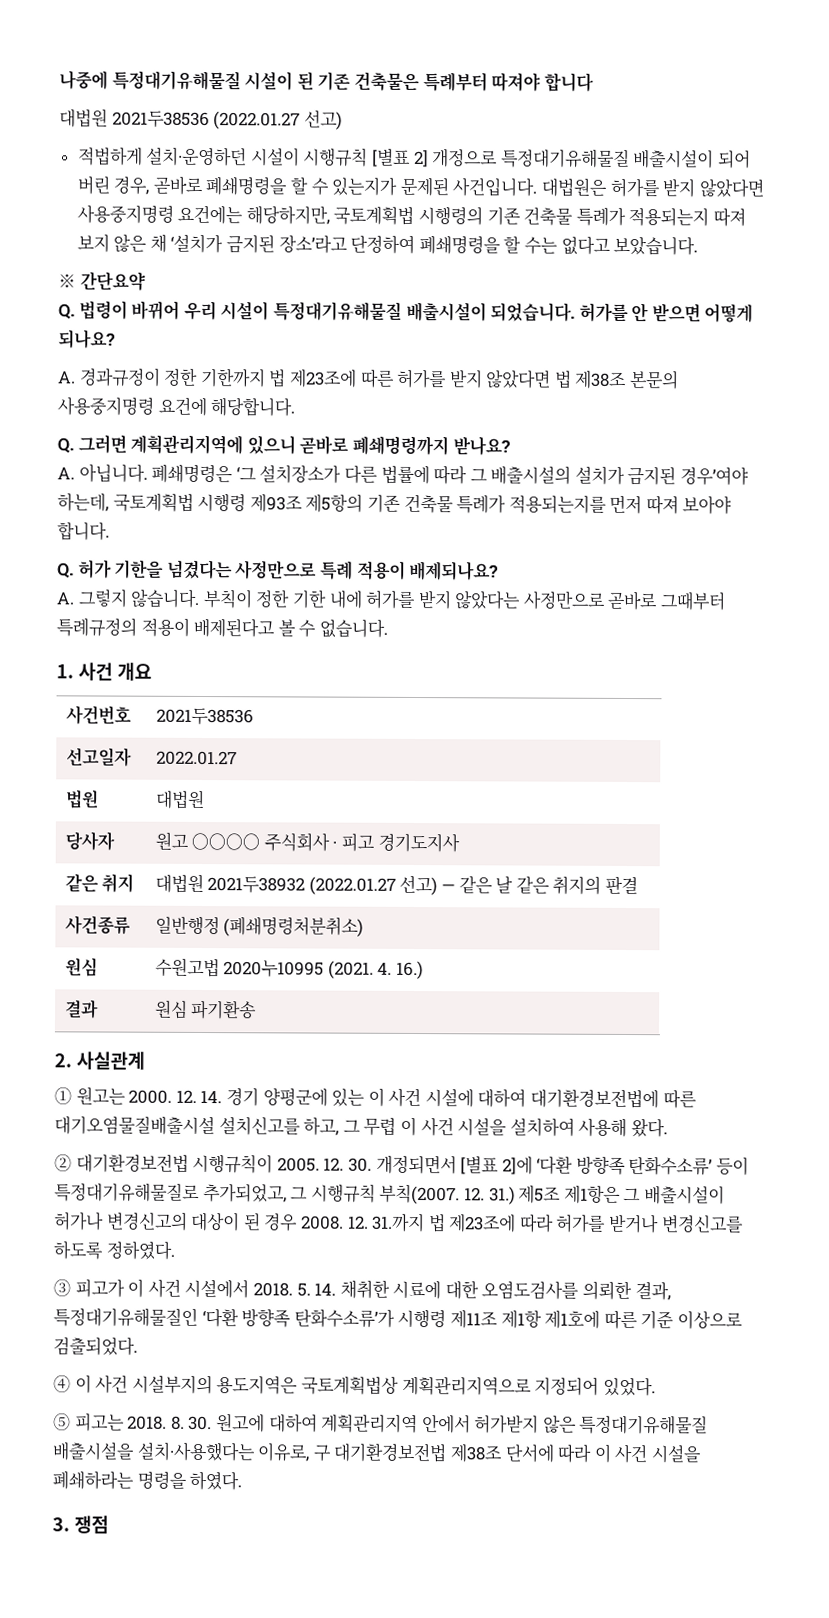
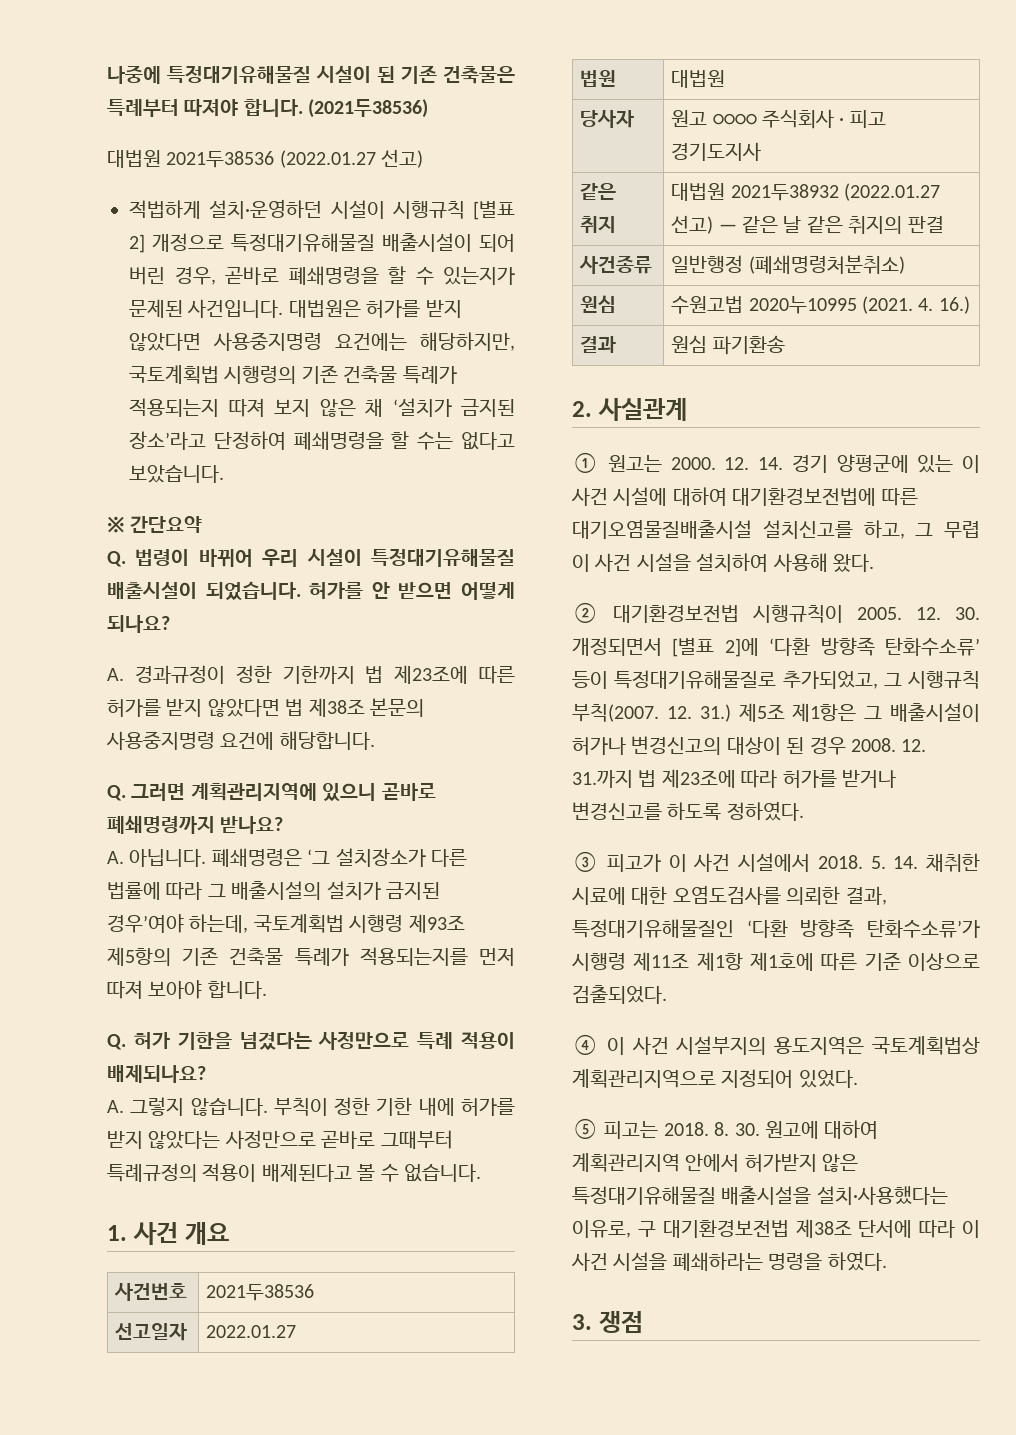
- 나중에 특정대기유해물질 시설이 된 기존 건축물은 특례부터 따져야 합니다
+ 나중에 특정대기유해물질 시설이 된 기존 건축물은 특례부터 따져야 합니다. (2021두38536)

